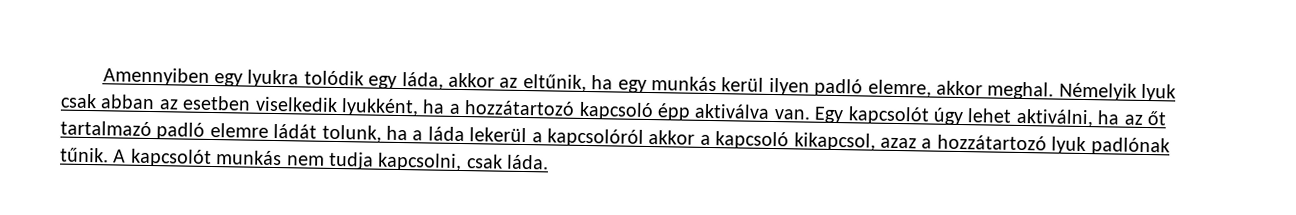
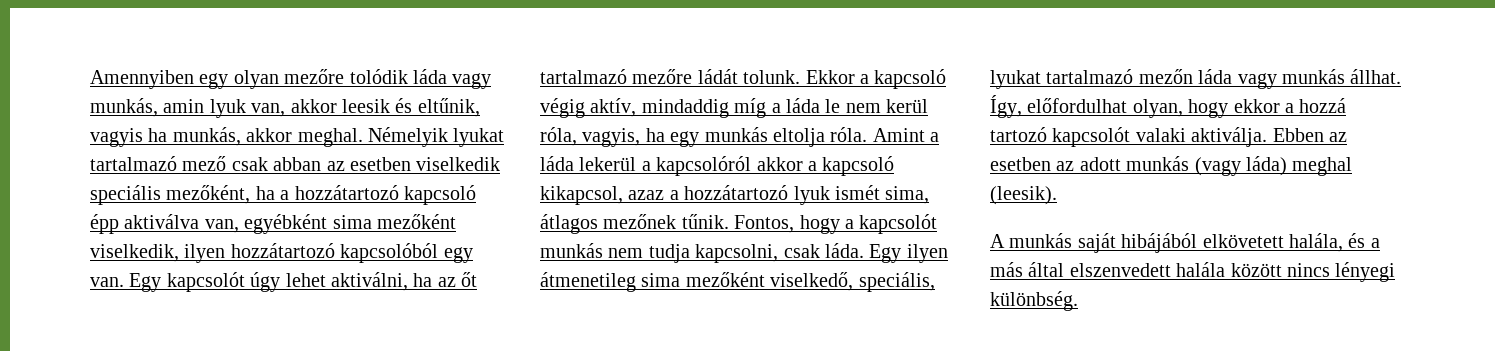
- Amennyiben egy lyukra tolódik egy láda, akkor az eltűnik, ha egy munkás kerül ilyen padló elemre, akkor meghal. Némelyik lyuk csak abban az esetben viselkedik lyukként, ha a hozzátartozó kapcsoló épp aktiválva van.
+ Amennyiben egy olyan mezőre tolódik láda vagy munkás, amin lyuk van, akkor leesik és eltűnik, vagyis ha munkás, akkor meghal. Némelyik lyukat tartalmazó mező csak abban az esetben viselkedik speciális mezőként, ha a hozzátartozó kapcsoló épp aktiválva van, egyébként sima mezőként viselkedik, ilyen hozzátartozó kapcsolóból egy van.
- Egy kapcsolót úgy lehet aktiválni, ha az őt tartalmazó padló elemre ládát tolunk, ha a láda lekerül a kapcsolóról akkor a kapcsoló kikapcsol, azaz a hozzátartozó lyuk padlónak tűnik. A kapcsolót munkás nem tudja kapcsolni, csak láda.
+ Egy kapcsolót úgy lehet aktiválni, ha az őt tartalmazó mezőre ládát tolunk. Ekkor a kapcsoló végig aktív, mindaddig míg a láda le nem kerül róla, vagyis, ha egy munkás eltolja róla. Amint a láda lekerül a kapcsolóról akkor a kapcsoló kikapcsol, azaz a hozzátartozó lyuk ismét sima, átlagos mezőnek tűnik. Fontos, hogy a kapcsolót munkás nem tudja kapcsolni, csak láda.
+ Egy ilyen átmenetileg sima mezőként viselkedő, speciális, lyukat tartalmazó mezőn láda vagy munkás állhat. Így, előfordulhat olyan, hogy ekkor a hozzá tartozó kapcsolót valaki aktiválja. Ebben az esetben az adott munkás (vagy láda) meghal (leesik).
+ A munkás saját hibájából elkövetett halála, és a más által elszenvedett halála között nincs lényegi különbség.

